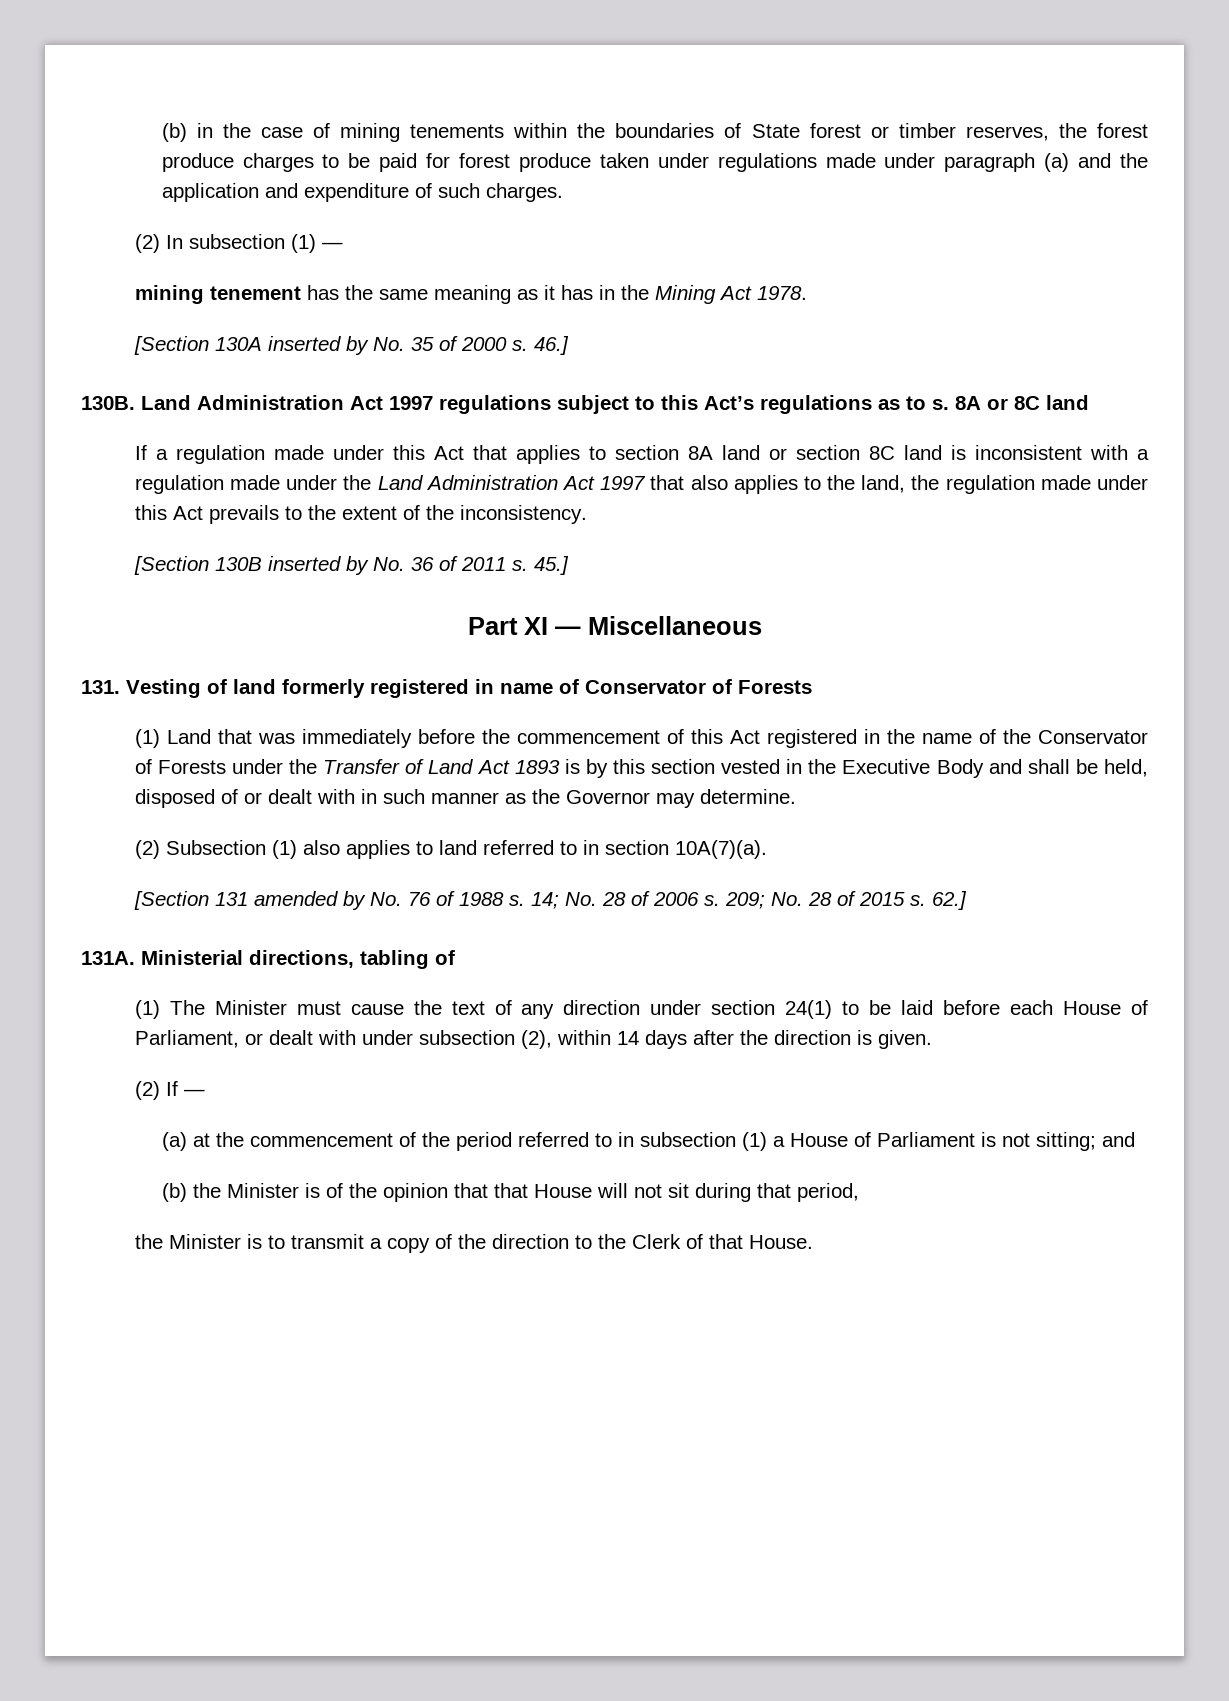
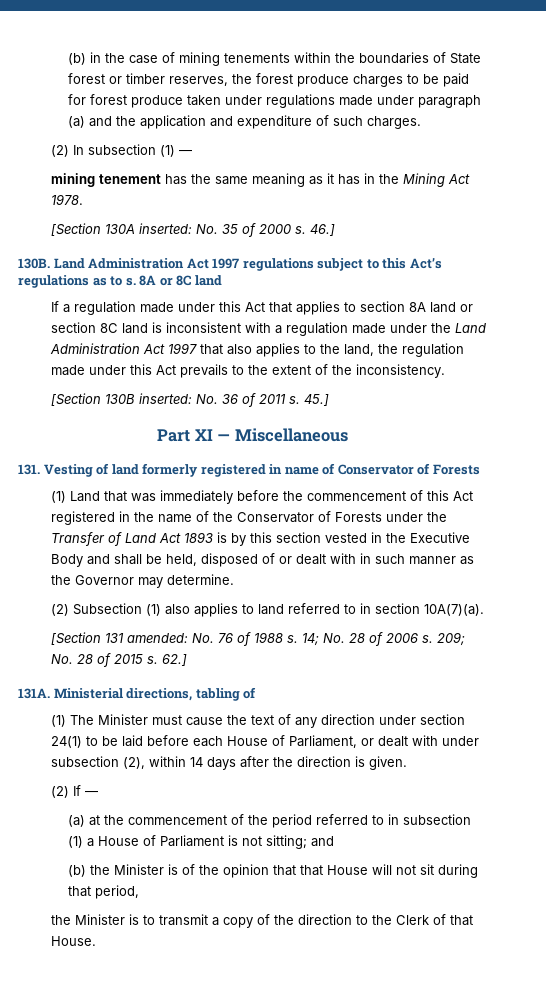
- [Section 130A inserted by No. 35 of 2000 s.
+ [Section 130A inserted: No. 35 of 2000 s.
- [Section 130B inserted by No. 36 of 2011 s.
+ [Section 130B inserted: No. 36 of 2011 s.
- [Section 131 amended by No. 76 of 1988 s.
+ [Section 131 amended: No. 76 of 1988 s.

